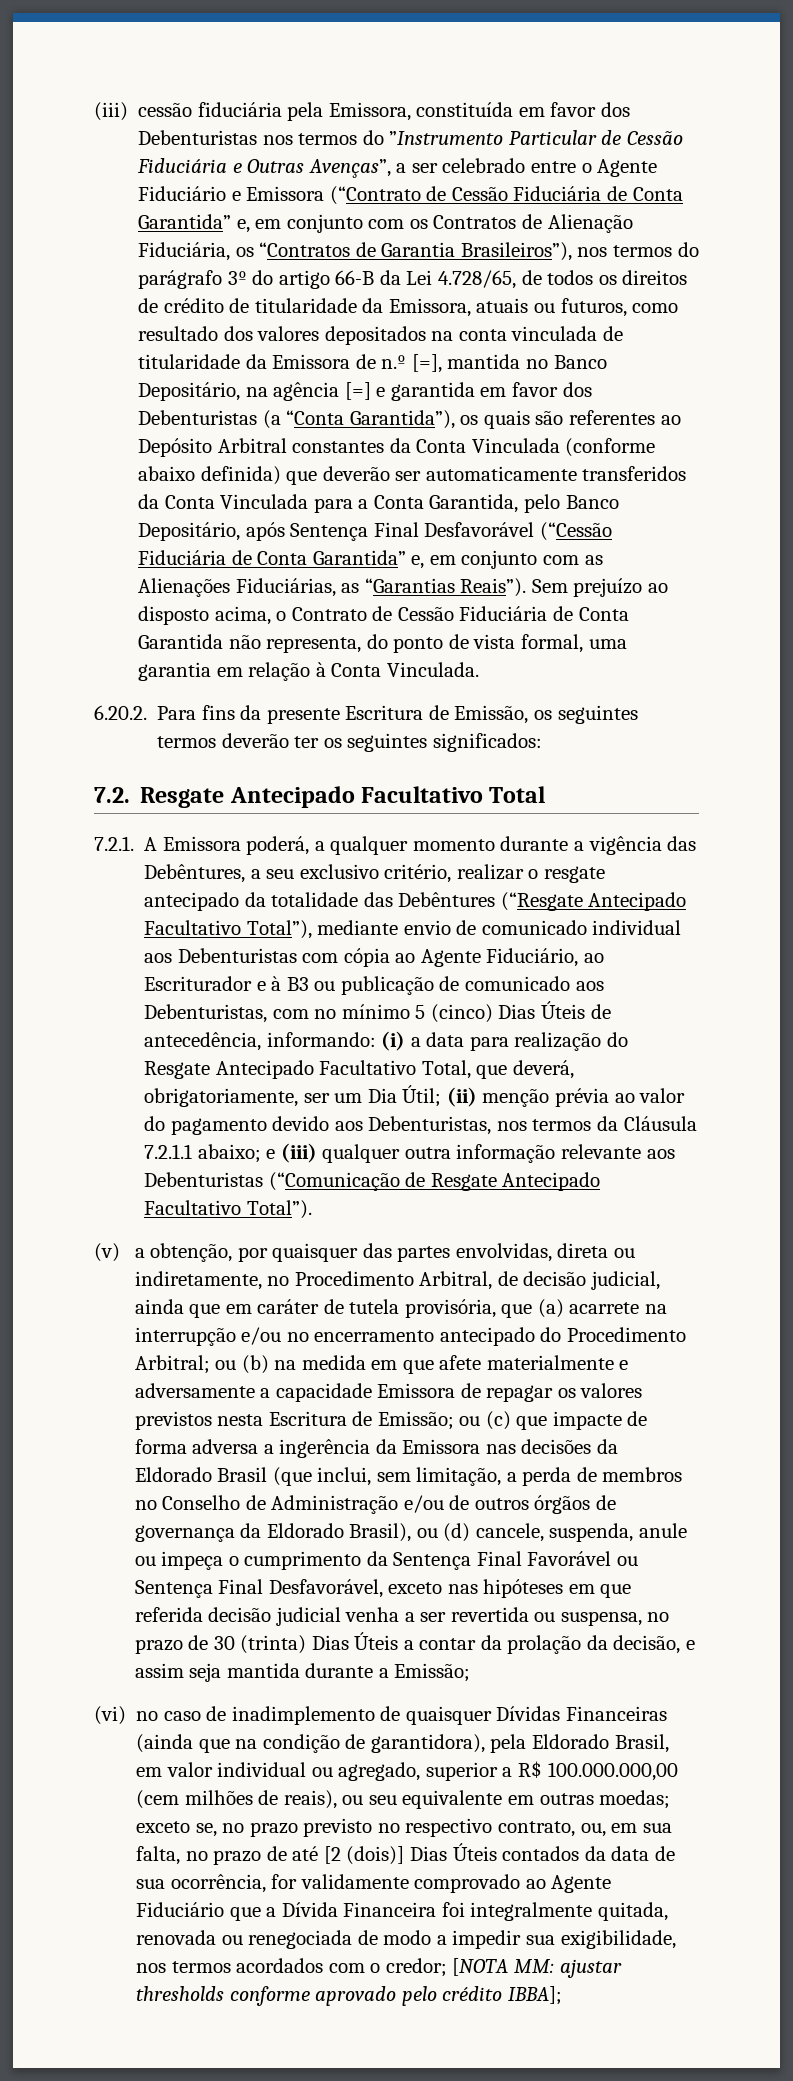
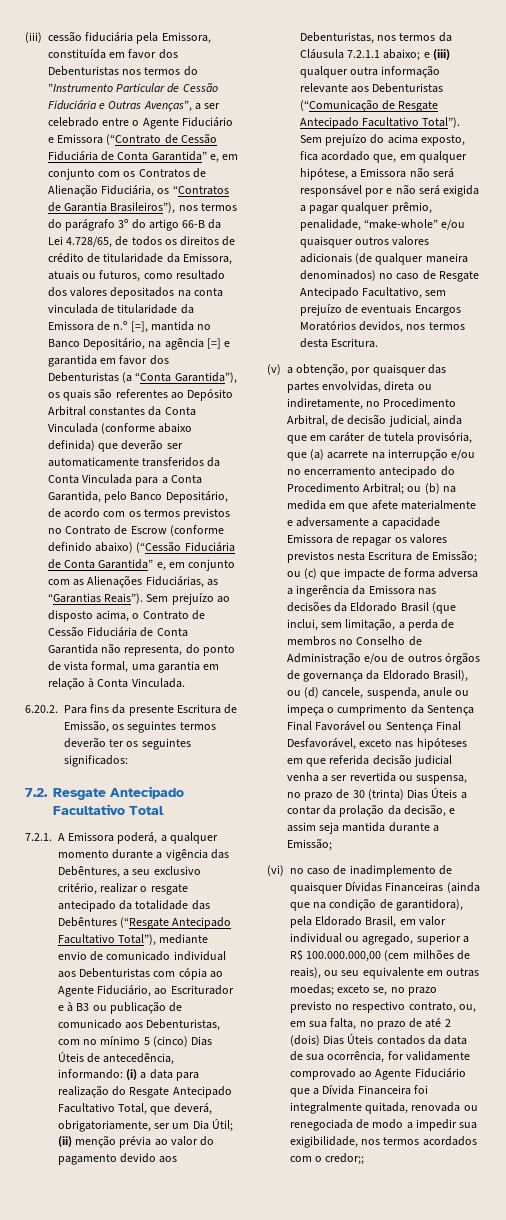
- (iii) cessão fiduciária pela Emissora, constituída em favor dos Debenturistas nos termos do ”Instrumento Particular de Cessão Fiduciária e Outras Avenças”, a ser celebrado entre o Agente Fiduciário e Emissora (“Contrato de Cessão Fiduciária de Conta Garantida” e, em conjunto com os Contratos de Alienação Fiduciária, os “Contratos de Garantia Brasileiros”), nos termos do parágrafo 3º do artigo 66-B da Lei 4.728/65, de todos os direitos de crédito de titularidade da Emissora, atuais ou futuros, como resultado dos valores depositados na conta vinculada de titularidade da Emissora de n.º [=], mantida no Banco Depositário, na agência [=] e garantida em favor dos Debenturistas (a “Conta Garantida”), os quais são referentes ao Depósito Arbitral constantes da Conta Vinculada (conforme abaixo definida) que deverão ser automaticamente transferidos da Conta Vinculada para a Conta Garantida, pelo Banco Depositário, após Sentença Final Desfavorável (“Cessão Fiduciária de Conta Garantida” e, em conjunto com as Alienações Fiduciárias, as “Garantias Reais”).
+ (iii) cessão fiduciária pela Emissora, constituída em favor dos Debenturistas nos termos do ”Instrumento Particular de Cessão Fiduciária e Outras Avenças”, a ser celebrado entre o Agente Fiduciário e Emissora (“Contrato de Cessão Fiduciária de Conta Garantida” e, em conjunto com os Contratos de Alienação Fiduciária, os “Contratos de Garantia Brasileiros”), nos termos do parágrafo 3º do artigo 66-B da Lei 4.728/65, de todos os direitos de crédito de titularidade da Emissora, atuais ou futuros, como resultado dos valores depositados na conta vinculada de titularidade da Emissora de n.º [=], mantida no Banco Depositário, na agência [=] e garantida em favor dos Debenturistas (a “Conta Garantida”), os quais são referentes ao Depósito Arbitral constantes da Conta Vinculada (conforme abaixo definida) que deverão ser automaticamente transferidos da Conta Vinculada para a Conta Garantida, pelo Banco Depositário, de acordo com os termos previstos no Contrato de Escrow (conforme definido abaixo) (“Cessão Fiduciária de Conta Garantida” e, em conjunto com as Alienações Fiduciárias, as “Garantias Reais”).
+ Sem prejuízo do acima exposto, fica acordado que, em qualquer hipótese, a Emissora não será responsável por e não será exigida a pagar qualquer prêmio, penalidade, “make-whole” e/ou quaisquer outros valores adicionais (de qualquer maneira denominados) no caso de Resgate Antecipado Facultativo, sem prejuízo de eventuais Encargos Moratórios devidos, nos termos desta Escritura.
- exceto se, no prazo previsto no respectivo contrato, ou, em sua falta, no prazo de até [2 (dois)] Dias Úteis contados da data de sua ocorrência, for validamente comprovado ao Agente Fiduciário que a Dívida Financeira foi integralmente quitada, renovada ou renegociada de modo a impedir sua exigibilidade, nos termos acordados com o credor; [NOTA MM: ajustar thresholds conforme aprovado pelo crédito IBBA];
+ exceto se, no prazo previsto no respectivo contrato, ou, em sua falta, no prazo de até 2 (dois) Dias Úteis contados da data de sua ocorrência, for validamente comprovado ao Agente Fiduciário que a Dívida Financeira foi integralmente quitada, renovada ou renegociada de modo a impedir sua exigibilidade, nos termos acordados com o credor;;

